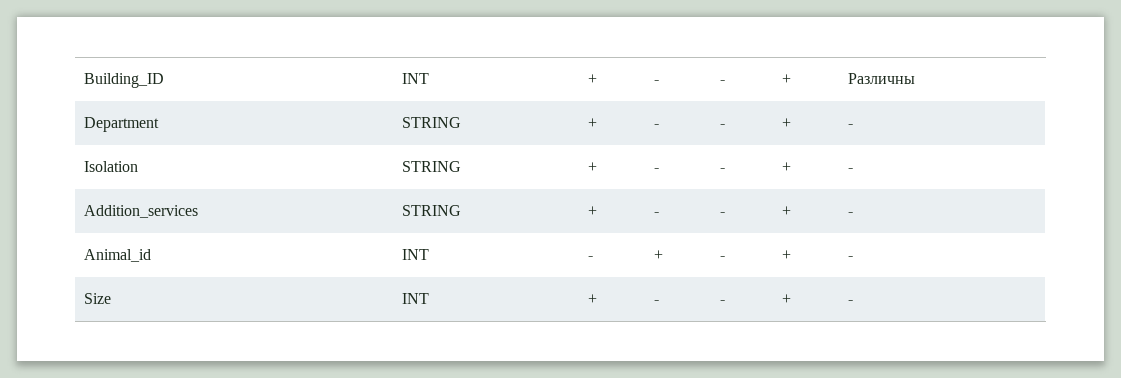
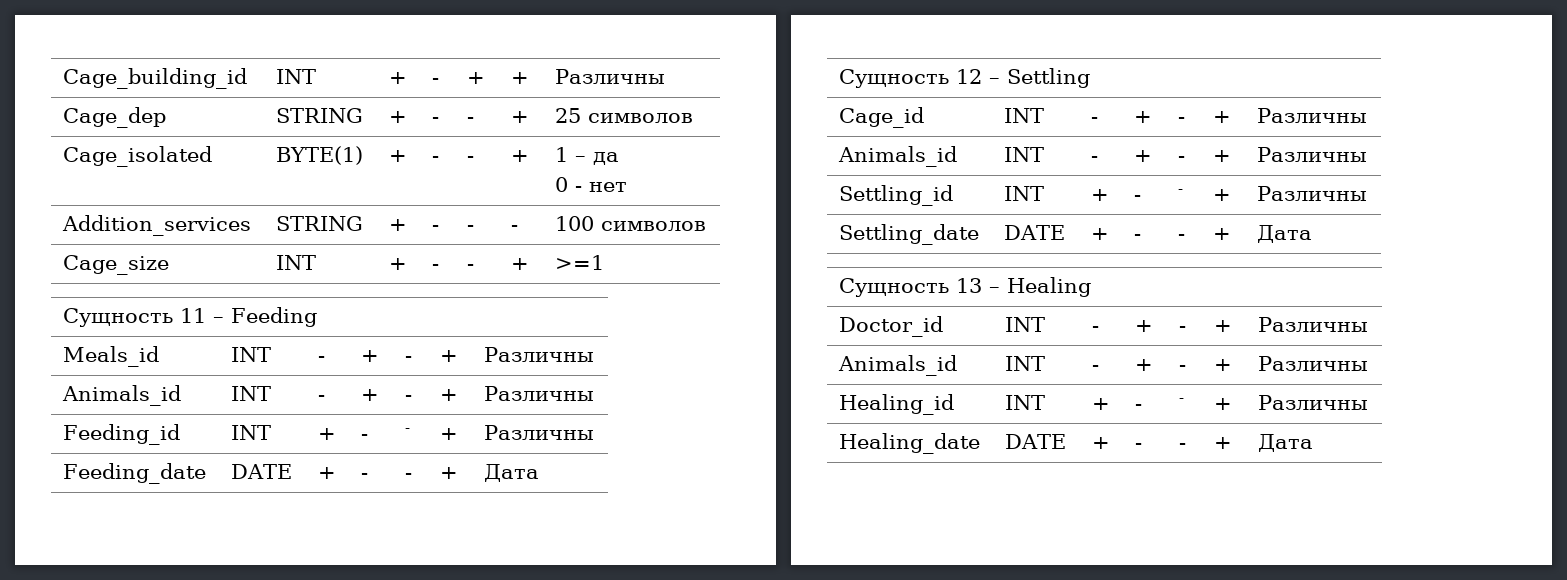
- Building_ID | INT | + | - | - | + | Различны
- Department | STRING | + | - | - | + | -
- Isolation | STRING | + | - | - | + | -
- Addition_services | STRING | + | - | - | + | -
- Animal_id | INT | - | + | - | + | -
- Size | INT | + | - | - | + | -
+ Cage_building_id | INT | + | - | + | + | Различны
+ Cage_dep | STRING | + | - | - | + | 25 символов
+ Cage_isolated | BYTE(1) | + | - | - | + | 1 – да
+ 0 - нет
+ Addition_services | STRING | + | - | - | - | 100 символов
+ Cage_size | INT | + | - | - | + | >=1
+ Сущность 11 – Feeding
+ Meals_id | INT | - | + | - | + | Различны
+ Animals_id | INT | - | + | - | + | Различны
+ Feeding_id | INT | + | - | - | + | Различны
+ Feeding_date | DATE | + | - | - | + | Дата
+ Сущность 12 – Settling
+ Cage_id | INT | - | + | - | + | Различны
+ Animals_id | INT | - | + | - | + | Различны
+ Settling_id | INT | + | - | - | + | Различны
+ Settling_date | DATE | + | - | - | + | Дата
+ Сущность 13 – Healing
+ Doctor_id | INT | - | + | - | + | Различны
+ Animals_id | INT | - | + | - | + | Различны
+ Healing_id | INT | + | - | - | + | Различны
+ Healing_date | DATE | + | - | - | + | Дата

